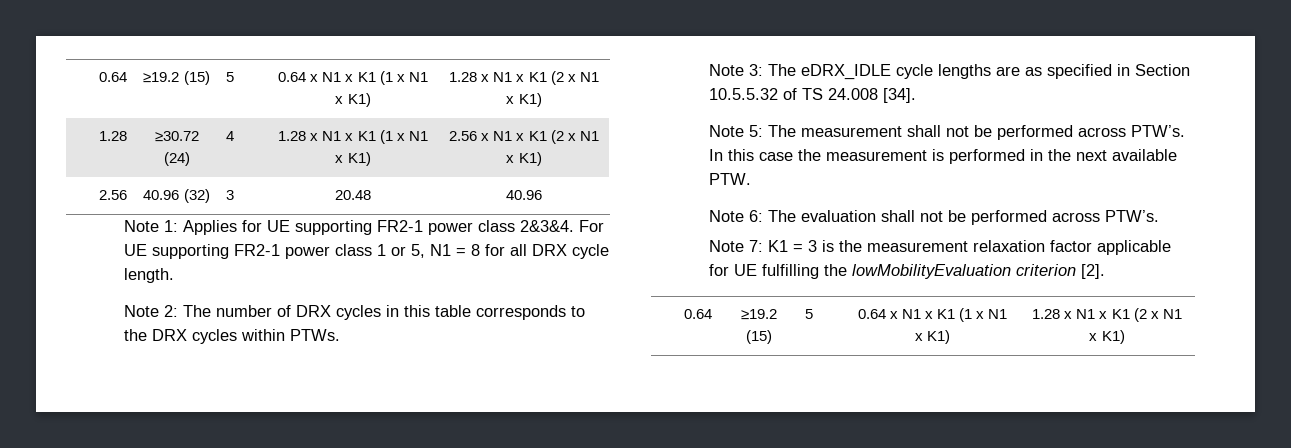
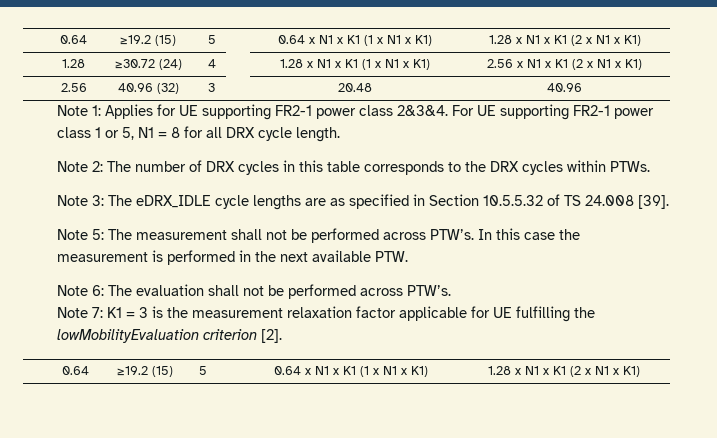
- Note 3: The eDRX_IDLE cycle lengths are as specified in Section 10.5.5.32 of TS 24.008 [34].
+ Note 3: The eDRX_IDLE cycle lengths are as specified in Section 10.5.5.32 of TS 24.008 [39].

